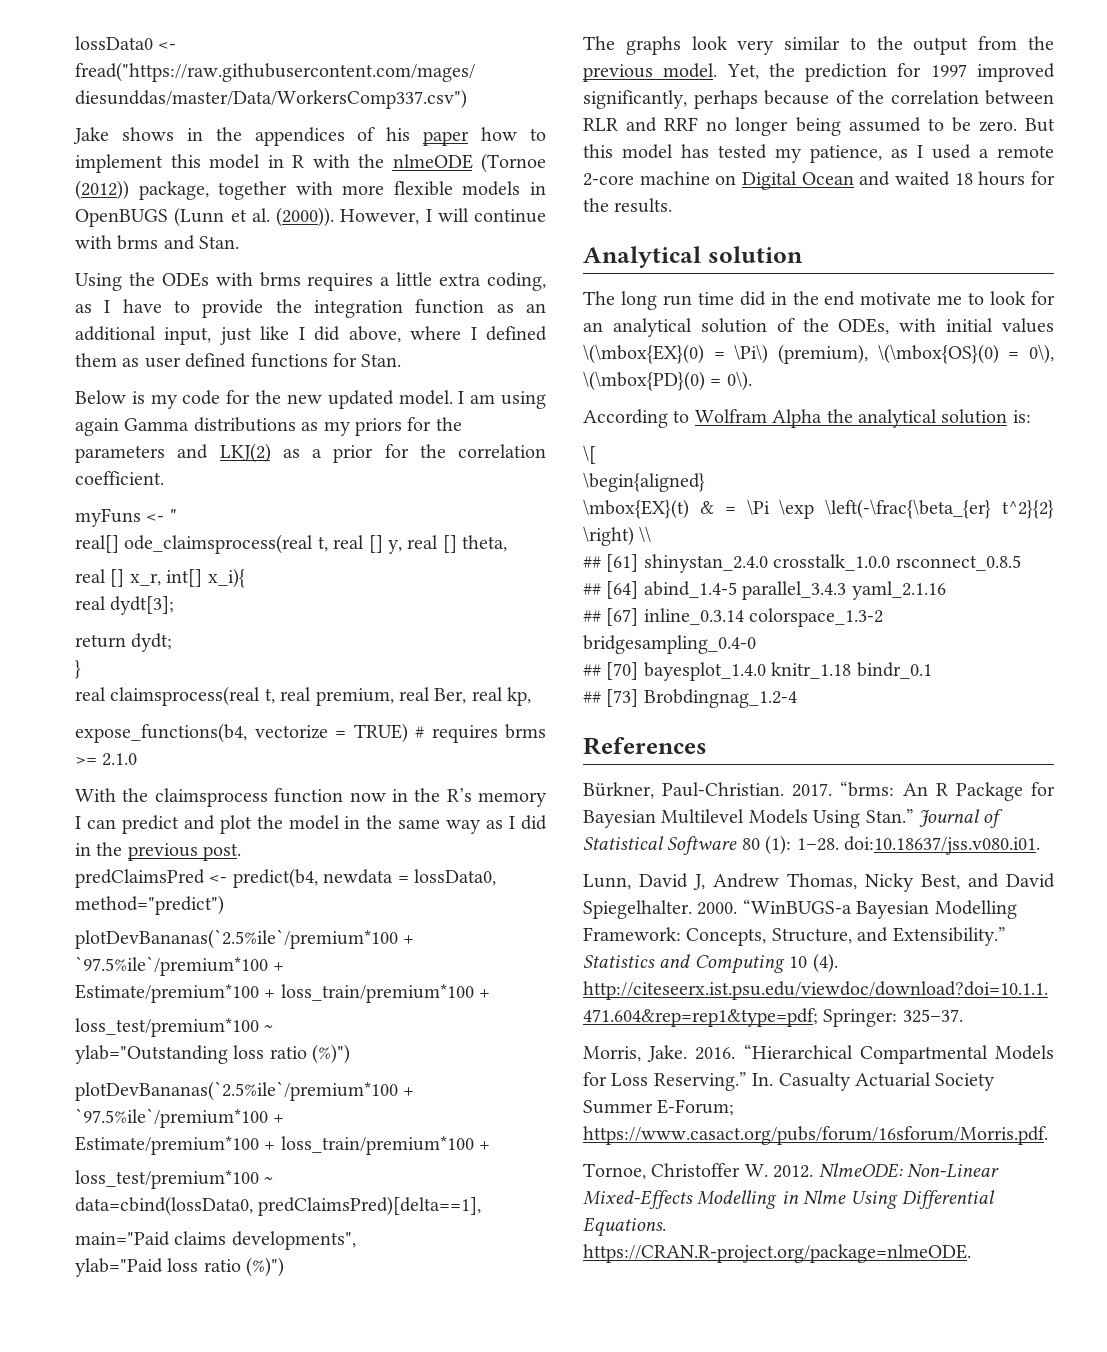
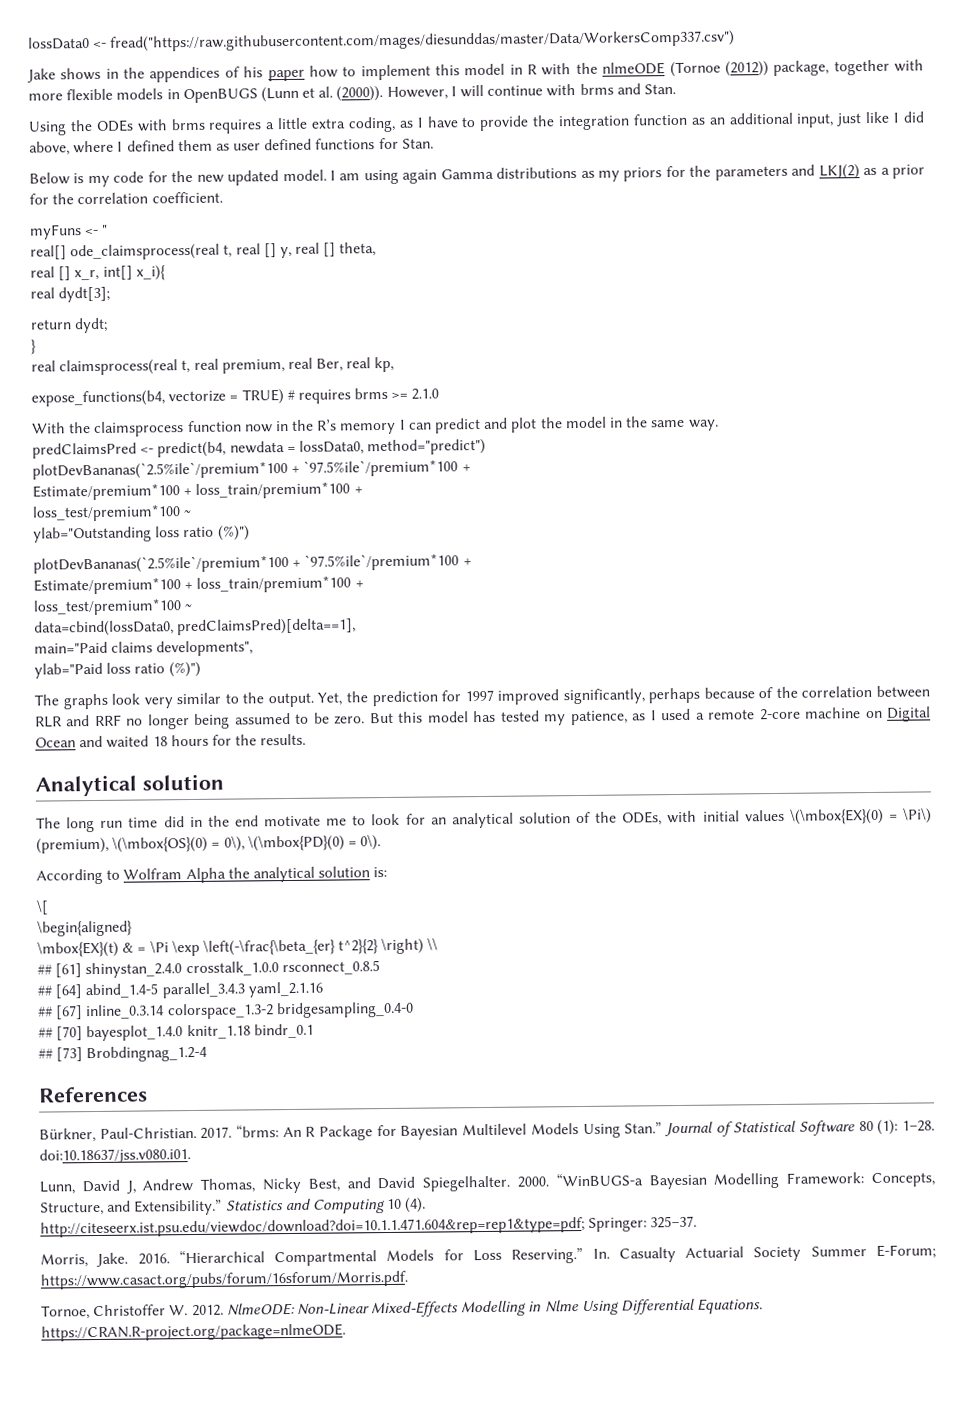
- With the claimsprocess function now in the R’s memory I can predict and plot the model in the same way as I did in the previous post.
+ With the claimsprocess function now in the R’s memory I can predict and plot the model in the same way.
- The graphs look very similar to the output from the previous model.
+ The graphs look very similar to the output.

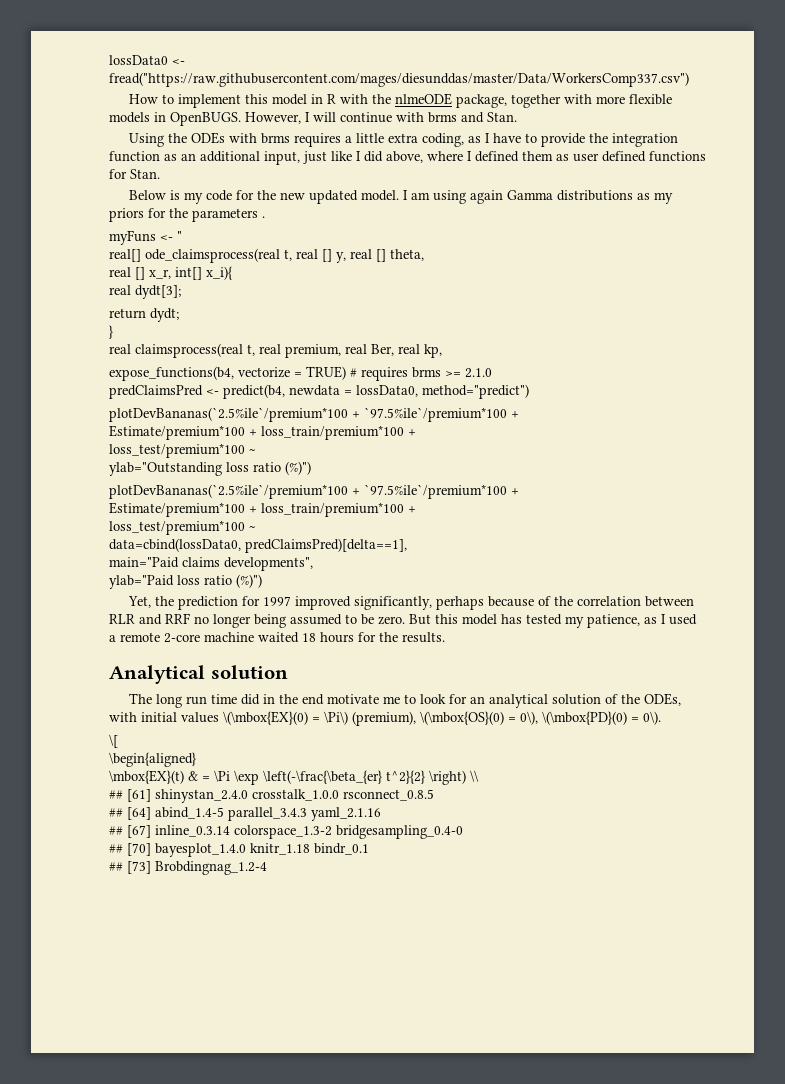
- Jake shows in the appendices of his paper how to implement this model in R with the nlmeODE (Tornoe (2012)) package, together with more flexible models in OpenBUGS (Lunn et al. (2000)).
+ How to implement this model in R with the nlmeODE package, together with more flexible models in OpenBUGS.
- I am using again Gamma distributions as my priors for the parameters and LKJ(2) as a prior for the correlation coefficient.
+ I am using again Gamma distributions as my priors for the parameters .
- With the claimsprocess function now in the R’s memory I can predict and plot the model in the same way.
- The graphs look very similar to the output.
- But this model has tested my patience, as I used a remote 2-core machine on Digital Ocean and waited 18 hours for the results.
+ But this model has tested my patience, as I used a remote 2-core machine waited 18 hours for the results.
- According to Wolfram Alpha the analytical solution is:
- References
- Bürkner, Paul-Christian. 2017. “brms: An R Package for Bayesian Multilevel Models Using Stan.” Journal of Statistical Software 80 (1): 1–28. doi:10.18637/jss.v080.i01.
- Lunn, David J, Andrew Thomas, Nicky Best, and David Spiegelhalter. 2000. “WinBUGS-a Bayesian Modelling Framework: Concepts, Structure, and Extensibility.” Statistics and Computing 10 (4). http://citeseerx.ist.psu.edu/viewdoc/download?doi=10.1.1.471.604&rep=rep1&type=pdf; Springer: 325–37.
- Morris, Jake. 2016. “Hierarchical Compartmental Models for Loss Reserving.” In. Casualty Actuarial Society Summer E-Forum; https://www.casact.org/pubs/forum/16sforum/Morris.pdf.
- Tornoe, Christoffer W. 2012. NlmeODE: Non-Linear Mixed-Effects Modelling in Nlme Using Differential Equations. https://CRAN.R-project.org/package=nlmeODE.

